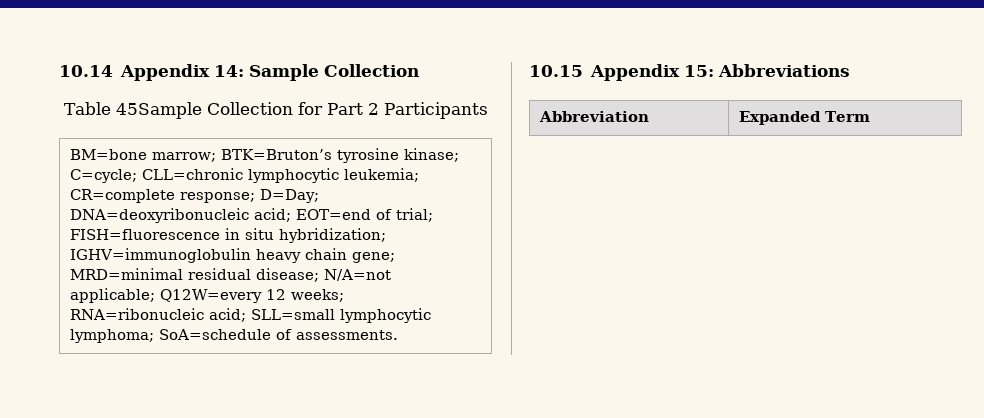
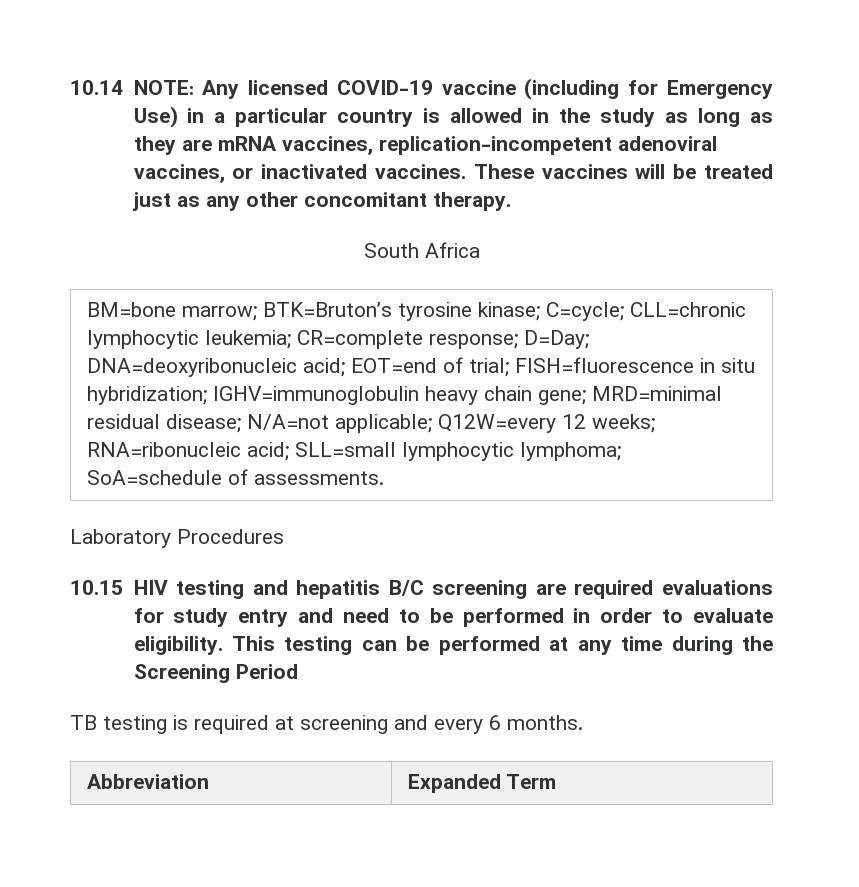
- 10.14 Appendix 14: Sample Collection
- Table 45Sample Collection for Part 2 Participants
+ 10.14 NOTE: Any licensed COVID-19 vaccine (including for Emergency Use) in a particular country is allowed in the study as long as they are mRNA vaccines, replication-incompetent adenoviral vaccines, or inactivated vaccines. These vaccines will be treated just as any other concomitant therapy.
+ South Africa
+ Laboratory Procedures
- 10.15 Appendix 15: Abbreviations
+ 10.15 HIV testing and hepatitis B/C screening are required evaluations for study entry and need to be performed in order to evaluate eligibility. This testing can be performed at any time during the Screening Period
+ TB testing is required at screening and every 6 months.

